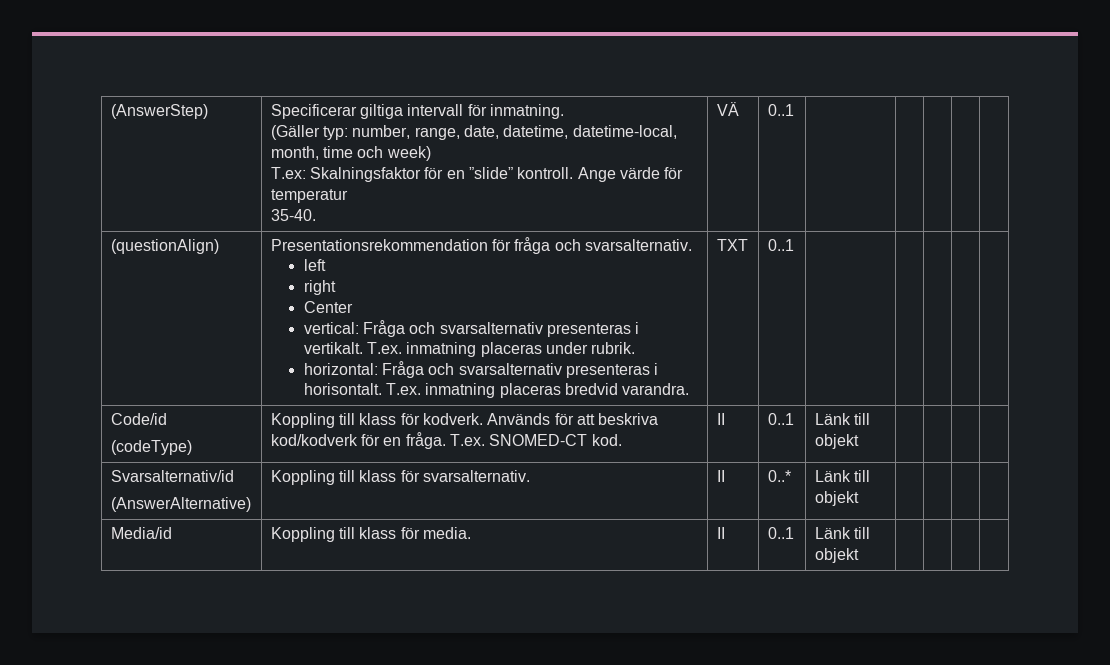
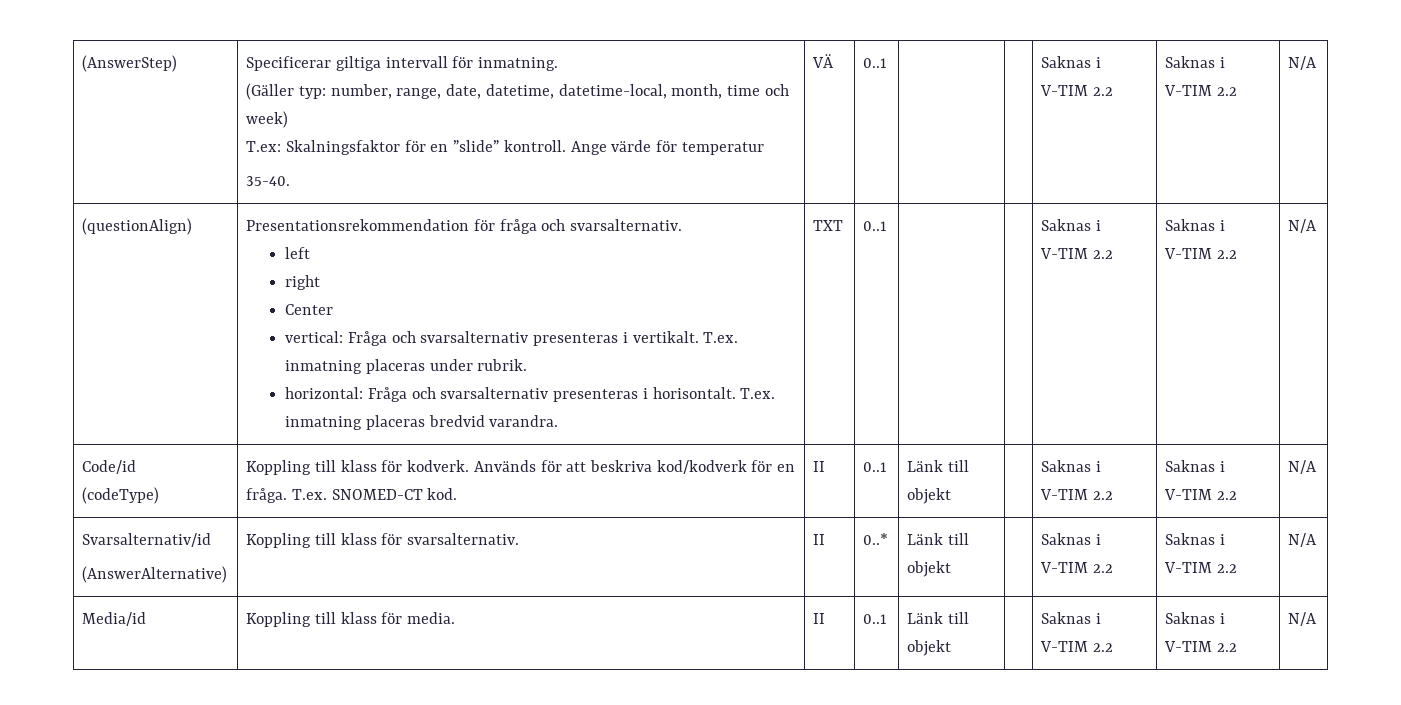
  (AnswerStep) | Specificerar giltiga intervall för inmatning.
  (Gäller typ: number, range, date, datetime, datetime-local, month, time och week)
  T.ex: Skalningsfaktor för en ”slide” kontroll. Ange värde för temperatur
- 35-40. | VÄ | 0..1 | | | | |
+ 35-40. | VÄ | 0..1 | | | Saknas i V-TIM 2.2 | Saknas i V-TIM 2.2 | N/A
- TXT | 0..1
+ TXT | 0..1 | | | Saknas i V-TIM 2.2 | Saknas i V-TIM 2.2 | N/A
  Code/id
- (codeType) | Koppling till klass för kodverk. Används för att beskriva kod/kodverk för en fråga. T.ex. SNOMED-CT kod. | II | 0..1 | Länk till objekt | | | |
+ (codeType) | Koppling till klass för kodverk. Används för att beskriva kod/kodverk för en fråga. T.ex. SNOMED-CT kod. | II | 0..1 | Länk till objekt | | Saknas i V-TIM 2.2 | Saknas i V-TIM 2.2 | N/A
  Svarsalternativ/id
- (AnswerAlternative) | Koppling till klass för svarsalternativ. | II | 0..* | Länk till objekt | | | |
+ (AnswerAlternative) | Koppling till klass för svarsalternativ. | II | 0..* | Länk till objekt | | Saknas i V-TIM 2.2 | Saknas i V-TIM 2.2 | N/A
- Media/id | Koppling till klass för media. | II | 0..1 | Länk till objekt | | | |
+ Media/id | Koppling till klass för media. | II | 0..1 | Länk till objekt | | Saknas i V-TIM 2.2 | Saknas i V-TIM 2.2 | N/A

